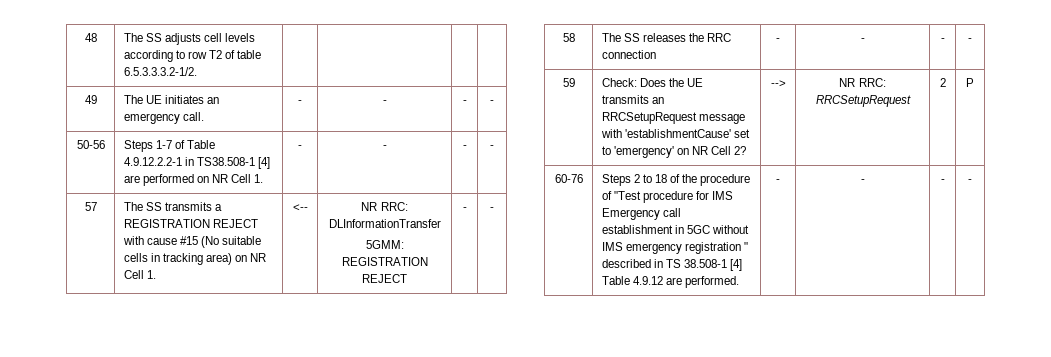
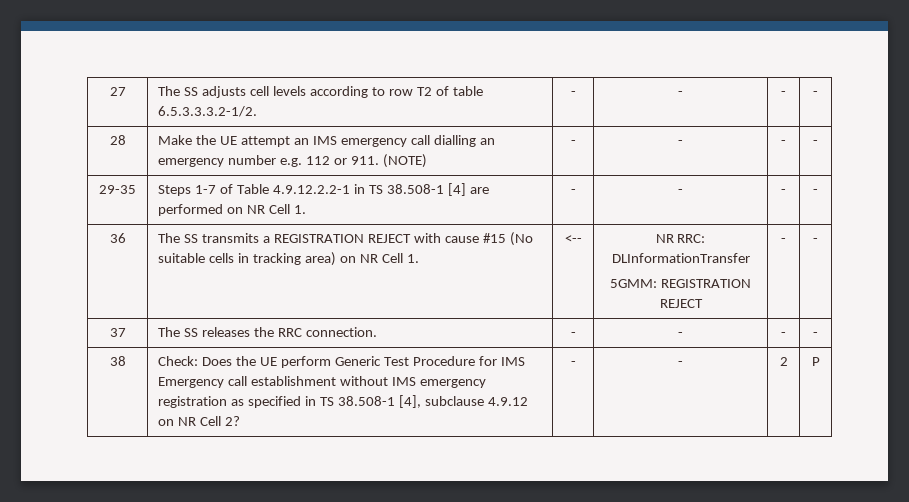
- 48 | The SS adjusts cell levels according to row T2 of table 6.5.3.3.3.2-1/2. | | | |
- 49 | The UE initiates an emergency call. | - | - | - | -
- 50-56 | Steps 1-7 of Table 4.9.12.2.2-1 in TS38.508-1 [4] are performed on NR Cell 1. | - | - | - | -
+ 27 | The SS adjusts cell levels according to row T2 of table 6.5.3.3.3.2-1/2. | - | - | - | -
+ 28 | Make the UE attempt an IMS emergency call dialling an emergency number e.g. 112 or 911. (NOTE) | - | - | - | -
+ 29-35 | Steps 1-7 of Table 4.9.12.2.2-1 in TS 38.508-1 [4] are performed on NR Cell 1. | - | - | - | -
- 57 | The SS transmits a REGISTRATION REJECT with cause #15 (No suitable cells in tracking area) on NR Cell 1. | <-- | NR RRC: DLInformationTransfer
+ 36 | The SS transmits a REGISTRATION REJECT with cause #15 (No suitable cells in tracking area) on NR Cell 1. | <-- | NR RRC: DLInformationTransfer
- 58 | The SS releases the RRC connection | - | - | - | -
- 59 | Check: Does the UE transmits an RRCSetupRequest message with 'establishmentCause' set to 'emergency' on NR Cell 2? | --> | NR RRC: RRCSetupRequest | 2 | P
- 60-76 | Steps 2 to 18 of the procedure of "Test procedure for IMS Emergency call establishment in 5GC without IMS emergency registration " described in TS 38.508-1 [4] Table 4.9.12 are performed. | - | - | - | -
+ 37 | The SS releases the RRC connection. | - | - | - | -
+ 38 | Check: Does the UE perform Generic Test Procedure for IMS Emergency call establishment without IMS emergency registration as specified in TS 38.508-1 [4], subclause 4.9.12 on NR Cell 2? | - | - | 2 | P

